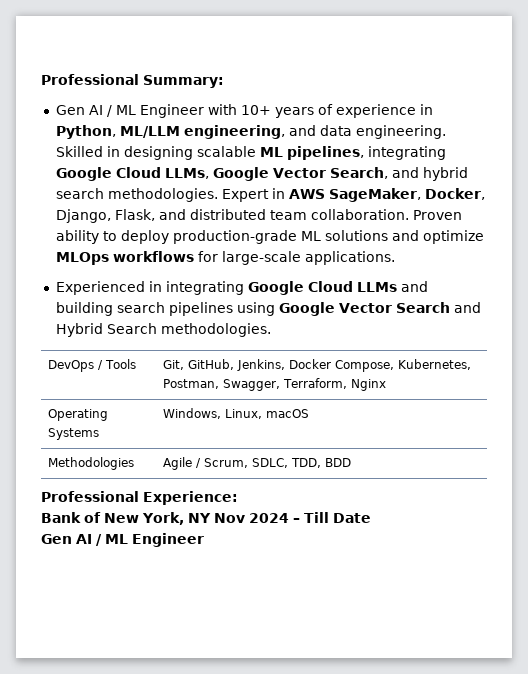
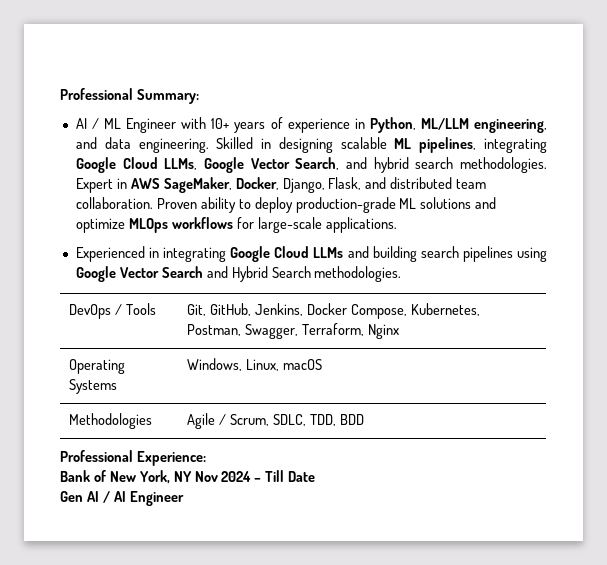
- Gen AI / ML Engineer with 10+ years of experience in Python, ML/LLM engineering, and data engineering.
+ AI / ML Engineer with 10+ years of experience in Python, ML/LLM engineering, and data engineering.
  Bank of New York, NY Nov 2024 – Till Date
- Gen AI / ML Engineer
+ Gen AI / AI Engineer

